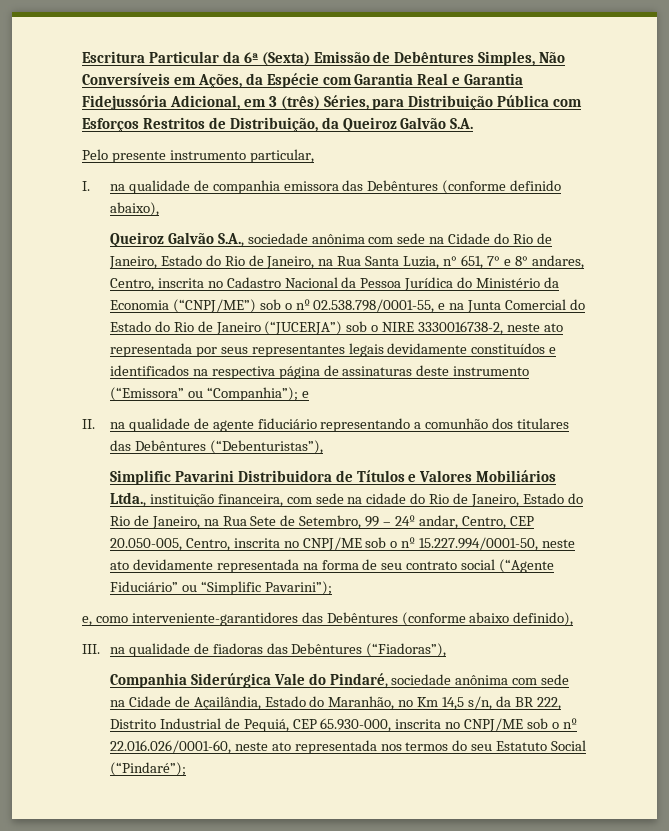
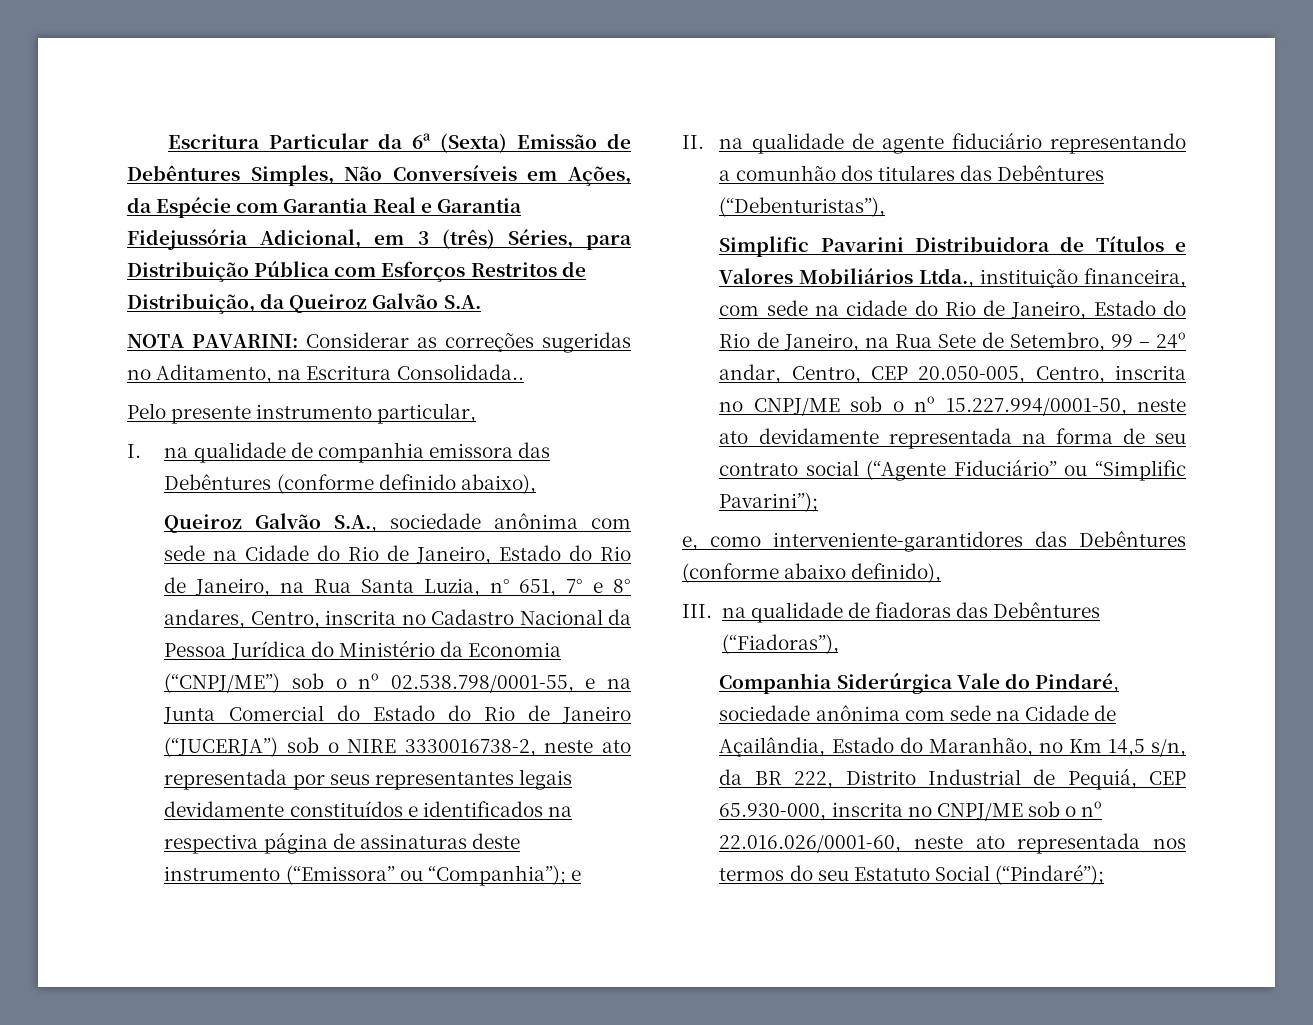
+ NOTA PAVARINI: Considerar as correções sugeridas no Aditamento, na Escritura Consolidada..

